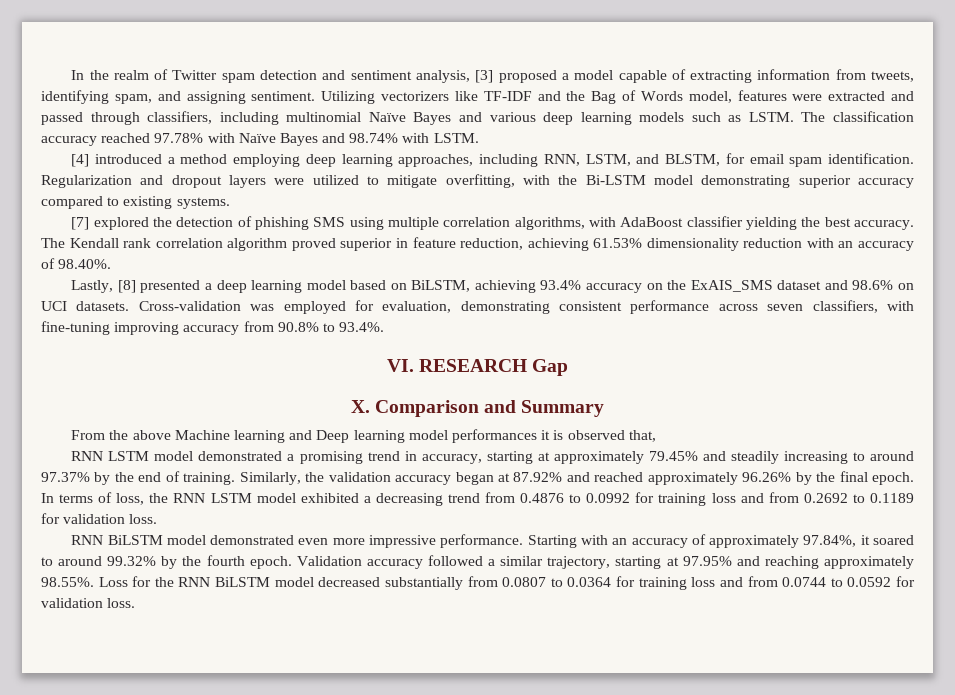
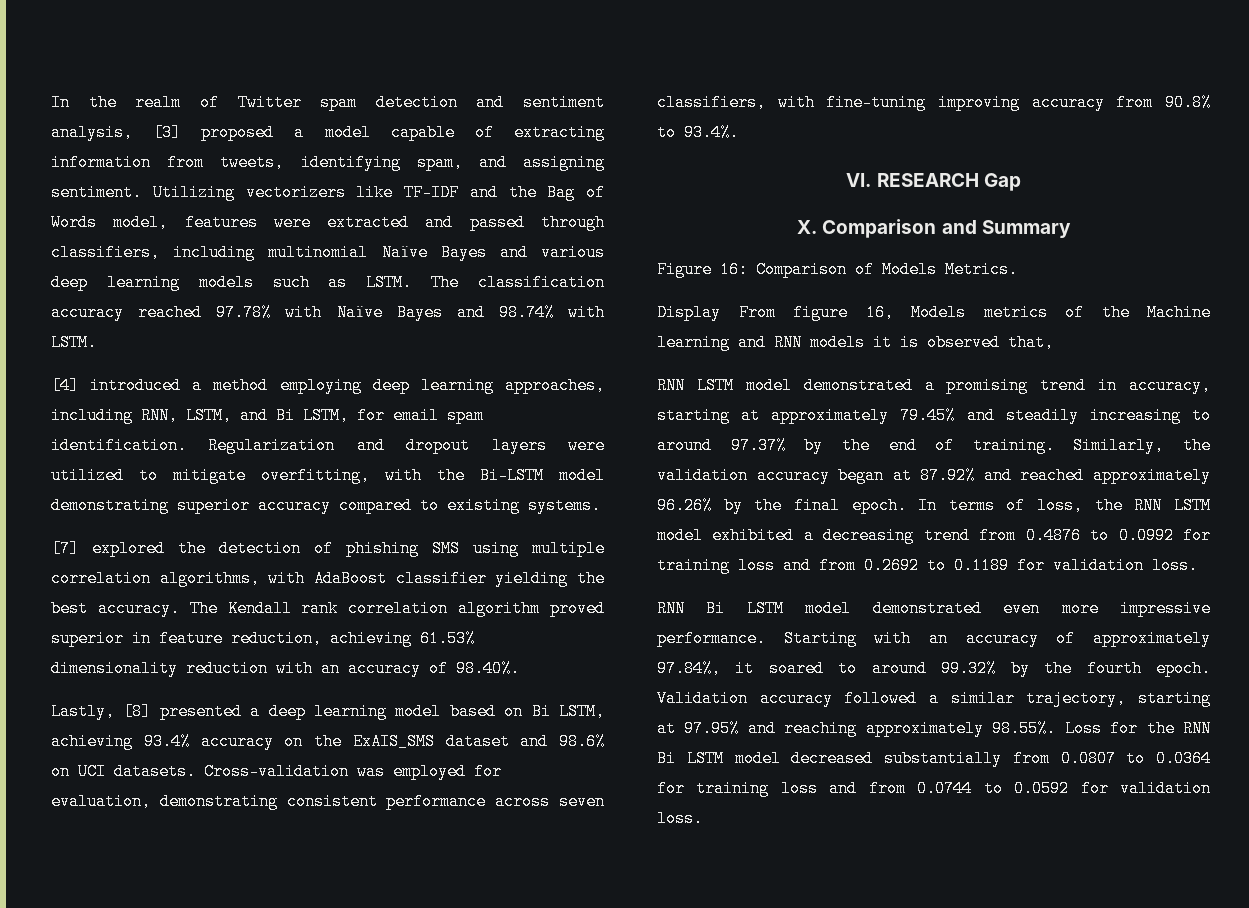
- [4] introduced a method employing deep learning approaches, including RNN, LSTM, and BLSTM, for email spam identification.
+ [4] introduced a method employing deep learning approaches, including RNN, LSTM, and Bi LSTM, for email spam identification.
- Lastly, [8] presented a deep learning model based on BiLSTM, achieving 93.4% accuracy on the ExAIS_SMS dataset and 98.6% on UCI datasets.
+ Lastly, [8] presented a deep learning model based on Bi LSTM, achieving 93.4% accuracy on the ExAIS_SMS dataset and 98.6% on UCI datasets.
- From the above Machine learning and Deep learning model performances it is observed that,
+ Figure 16: Comparison of Models Metrics.
+ Display From figure 16, Models metrics of the Machine learning and RNN models it is observed that,
- RNN BiLSTM model demonstrated even more impressive performance.
+ RNN Bi LSTM model demonstrated even more impressive performance.
- Validation accuracy followed a similar trajectory, starting at 97.95% and reaching approximately 98.55%. Loss for the RNN BiLSTM model decreased substantially from 0.0807 to 0.0364 for training loss and from 0.0744 to 0.0592 for validation loss.
+ Validation accuracy followed a similar trajectory, starting at 97.95% and reaching approximately 98.55%. Loss for the RNN Bi LSTM model decreased substantially from 0.0807 to 0.0364 for training loss and from 0.0744 to 0.0592 for validation loss.

